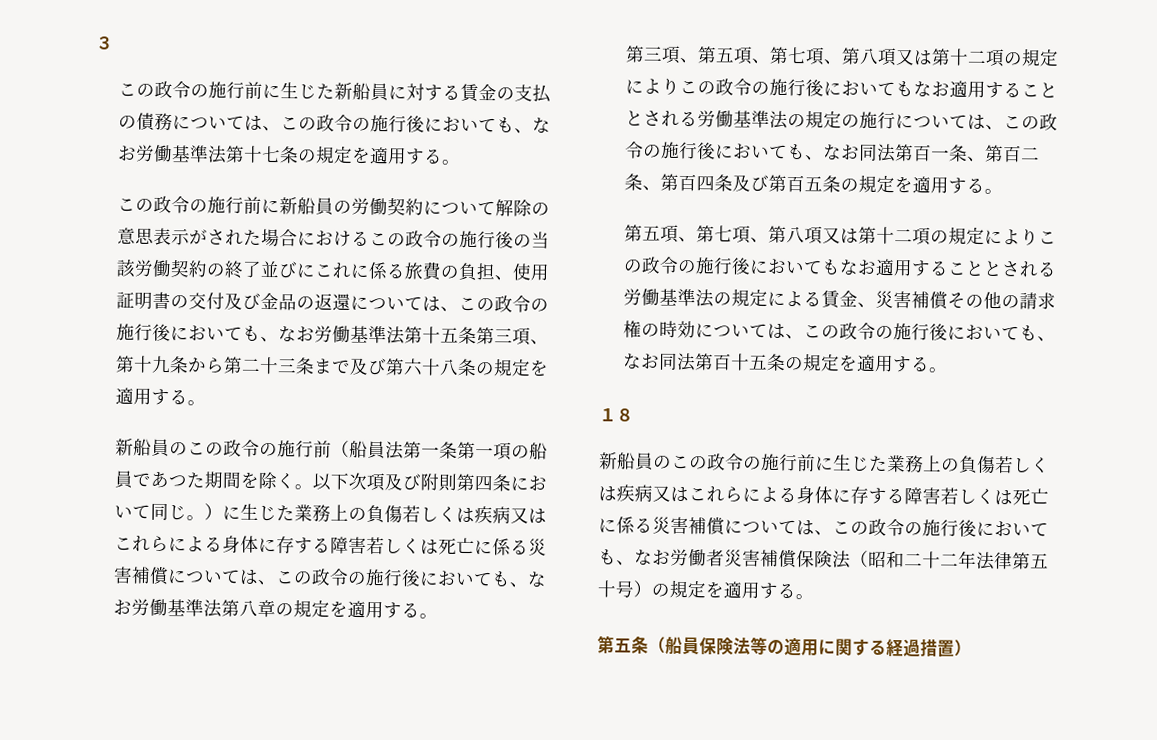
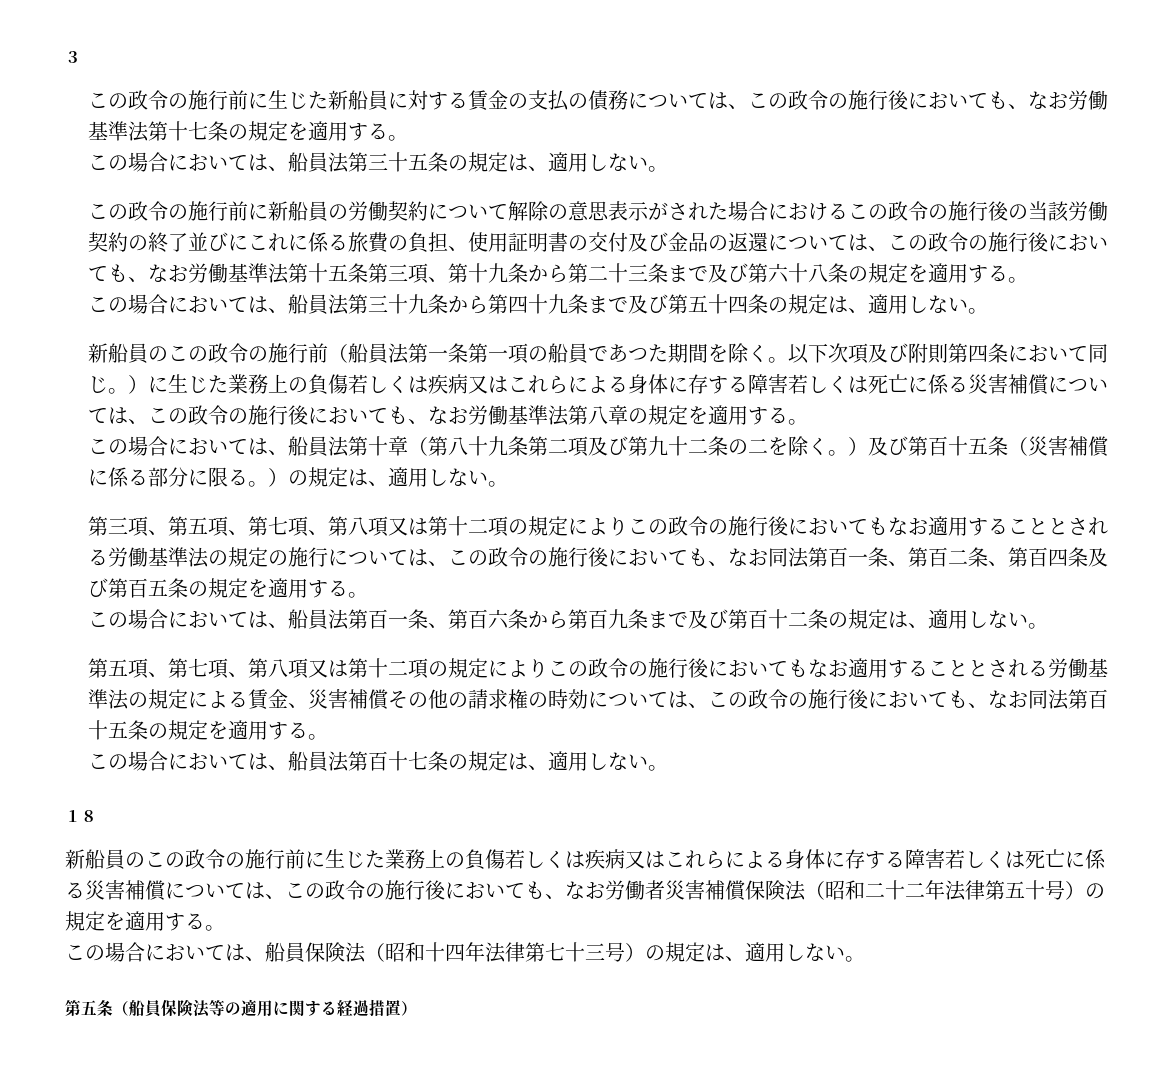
+ この場合においては、船員法第三十五条の規定は、適用しない。
+ この場合においては、船員法第三十九条から第四十九条まで及び第五十四条の規定は、適用しない。
+ この場合においては、船員法第十章（第八十九条第二項及び第九十二条の二を除く。）及び第百十五条（災害補償に係る部分に限る。）の規定は、適用しない。
+ この場合においては、船員法第百一条、第百六条から第百九条まで及び第百十二条の規定は、適用しない。
+ この場合においては、船員法第百十七条の規定は、適用しない。
+ この場合においては、船員保険法（昭和十四年法律第七十三号）の規定は、適用しない。

